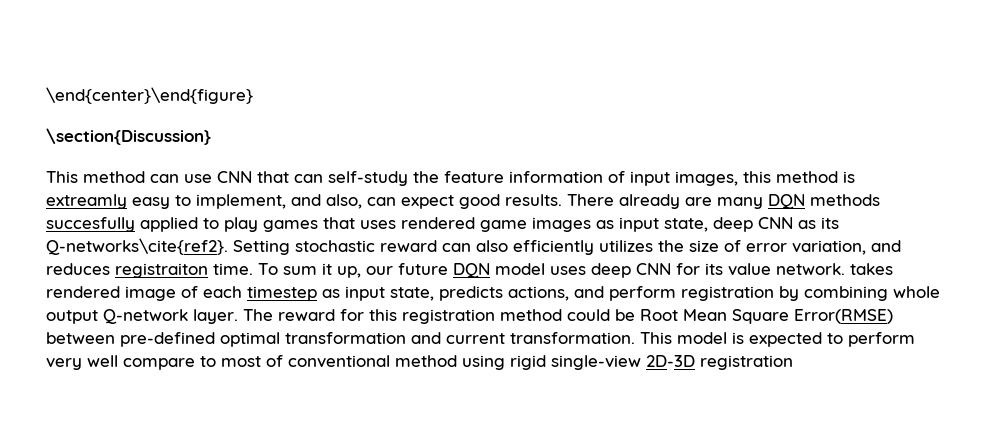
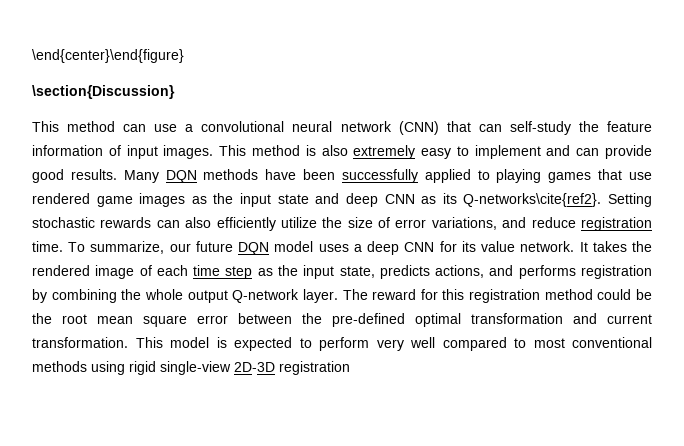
- This method can use CNN that can self-study the feature information of input images, this method is extreamly easy to implement, and also, can expect good results. There already are many DQN methods succesfully applied to play games that uses rendered game images as input state, deep CNN as its Q-networks\cite{ref2}.
+ This method can use a convolutional neural network (CNN) that can self-study the feature information of input images. This method is also extremely easy to implement and can provide good results. Many DQN methods have been successfully applied to playing games that use rendered game images as the input state and deep CNN as its Q-networks\cite{ref2}.
- Setting stochastic reward can also efficiently utilizes the size of error variation, and reduces registraiton time. To sum it up, our future DQN model uses deep CNN for its value network. takes rendered image of each timestep as input state, predicts actions, and perform registration by combining whole output Q-network layer.
+ Setting stochastic rewards can also efficiently utilize the size of error variations, and reduce registration time. To summarize, our future DQN model uses a deep CNN for its value network. It takes the rendered image of each time step as the input state, predicts actions, and performs registration by combining the whole output Q-network layer.
- The reward for this registration method could be Root Mean Square Error(RMSE) between pre-defined optimal transformation and current transformation.
+ The reward for this registration method could be the root mean square error between the pre-defined optimal transformation and current transformation.
- This model is expected to perform very well compare to most of conventional method using rigid single-view 2D-3D registration
+ This model is expected to perform very well compared to most conventional methods using rigid single-view 2D-3D registration

